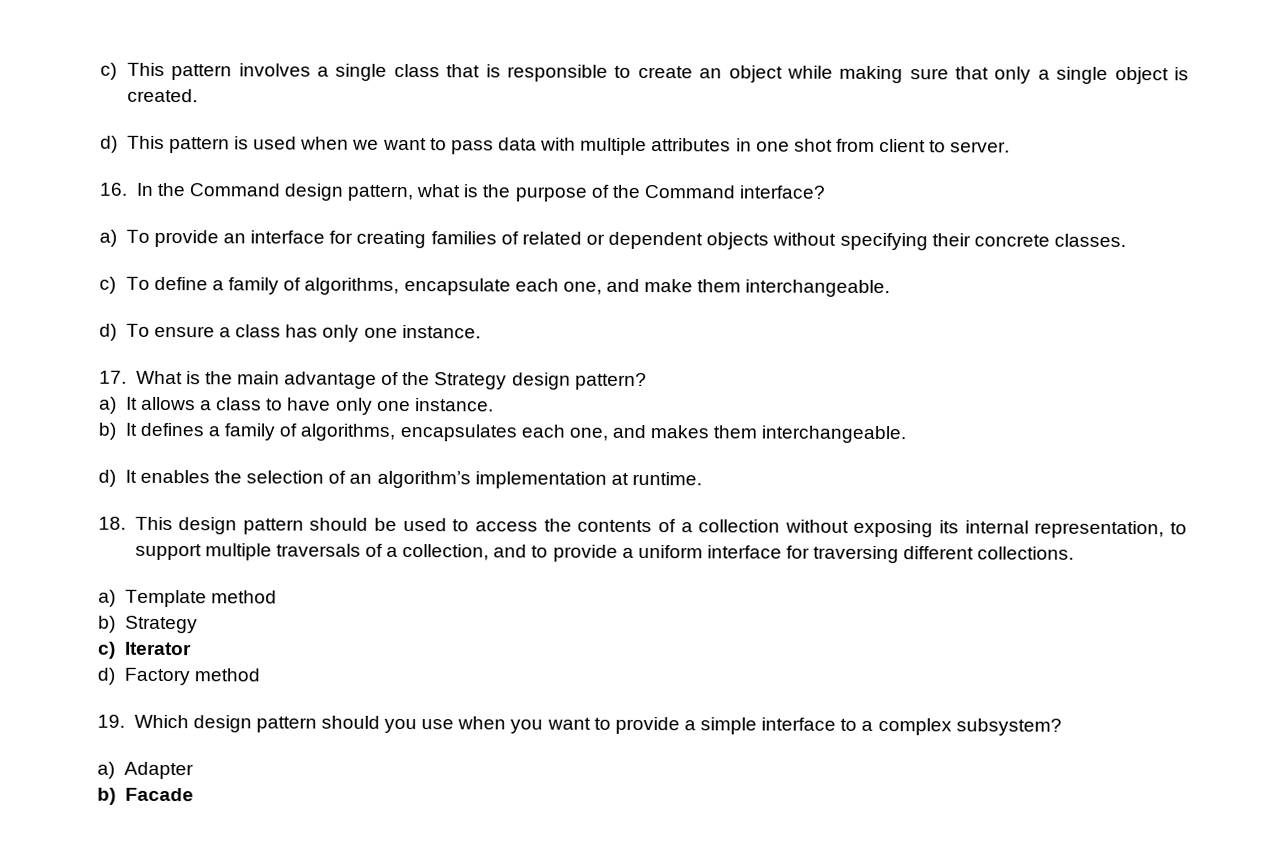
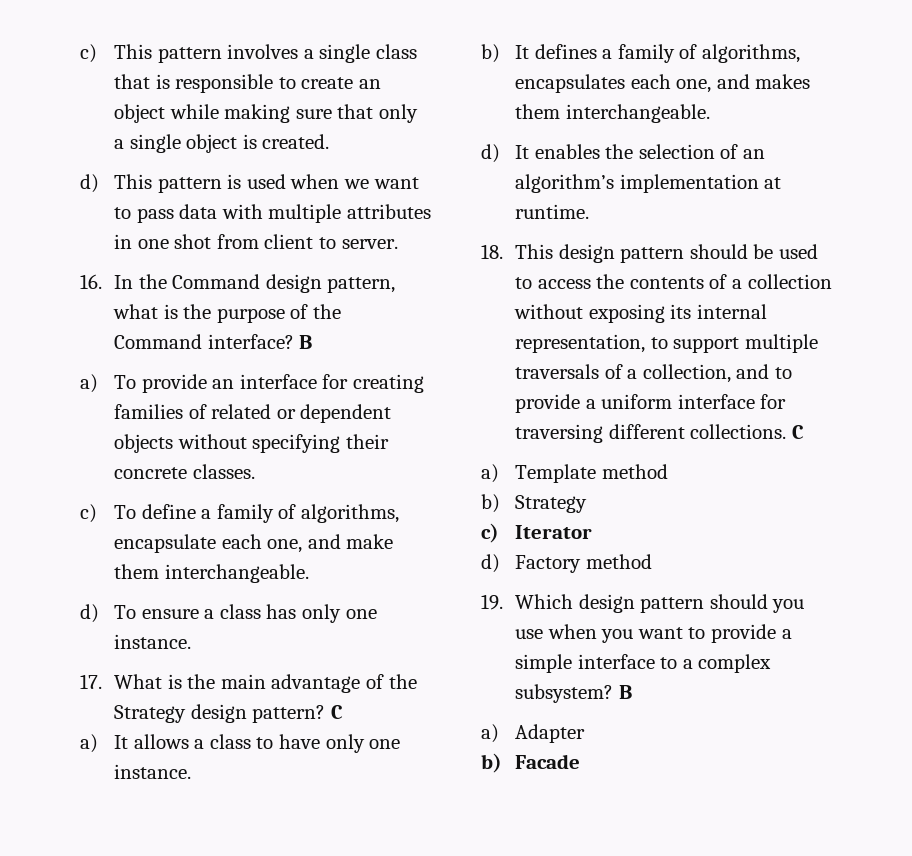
- 16. In the Command design pattern, what is the purpose of the Command interface?
+ 16. In the Command design pattern, what is the purpose of the Command interface? B
- 17. What is the main advantage of the Strategy design pattern?
+ 17. What is the main advantage of the Strategy design pattern? C
- 18. This design pattern should be used to access the contents of a collection without exposing its internal representation, to support multiple traversals of a collection, and to provide a uniform interface for traversing different collections.
+ 18. This design pattern should be used to access the contents of a collection without exposing its internal representation, to support multiple traversals of a collection, and to provide a uniform interface for traversing different collections. C
- 19. Which design pattern should you use when you want to provide a simple interface to a complex subsystem?
+ 19. Which design pattern should you use when you want to provide a simple interface to a complex subsystem? B

